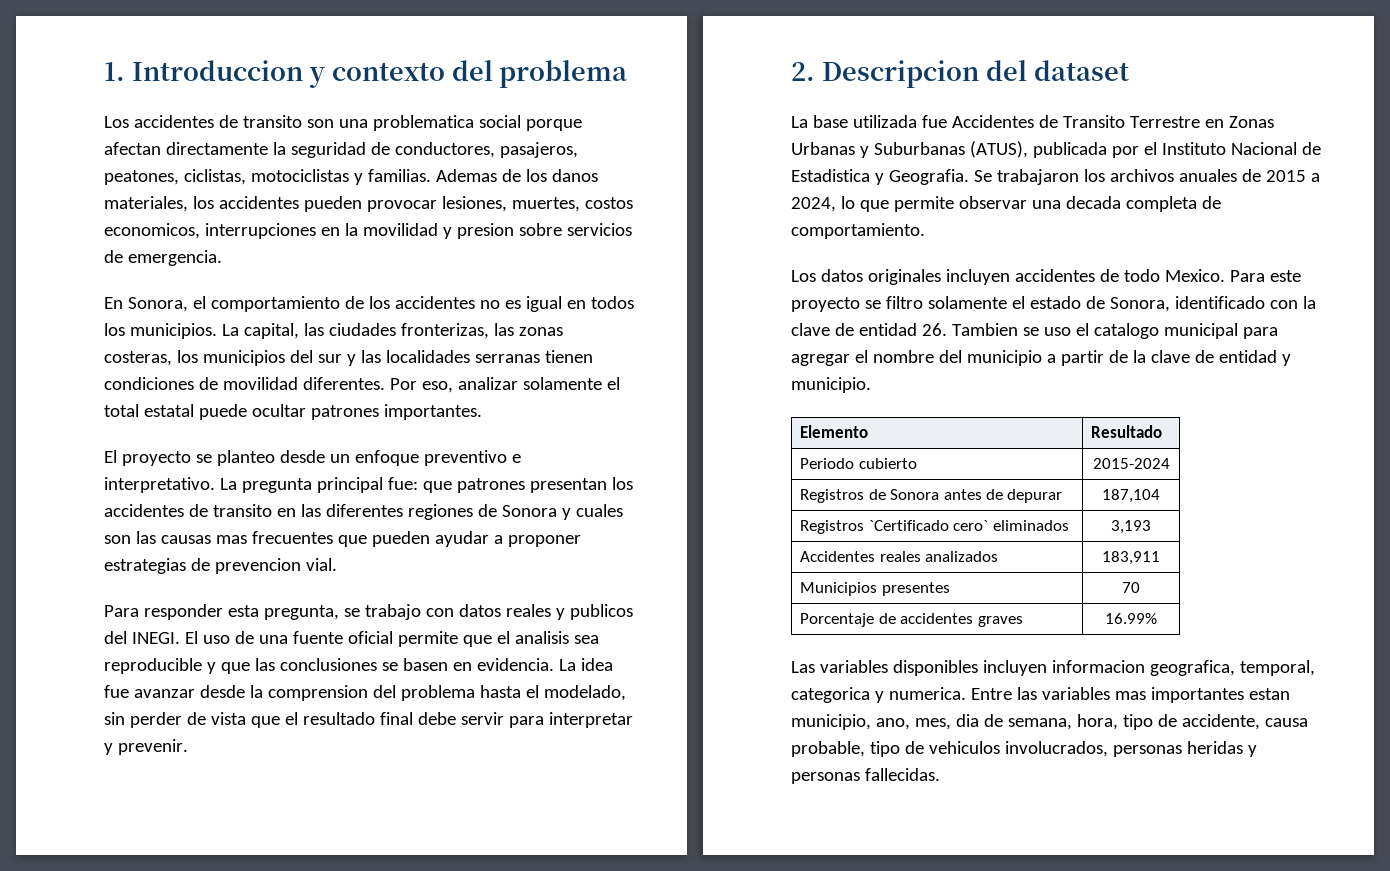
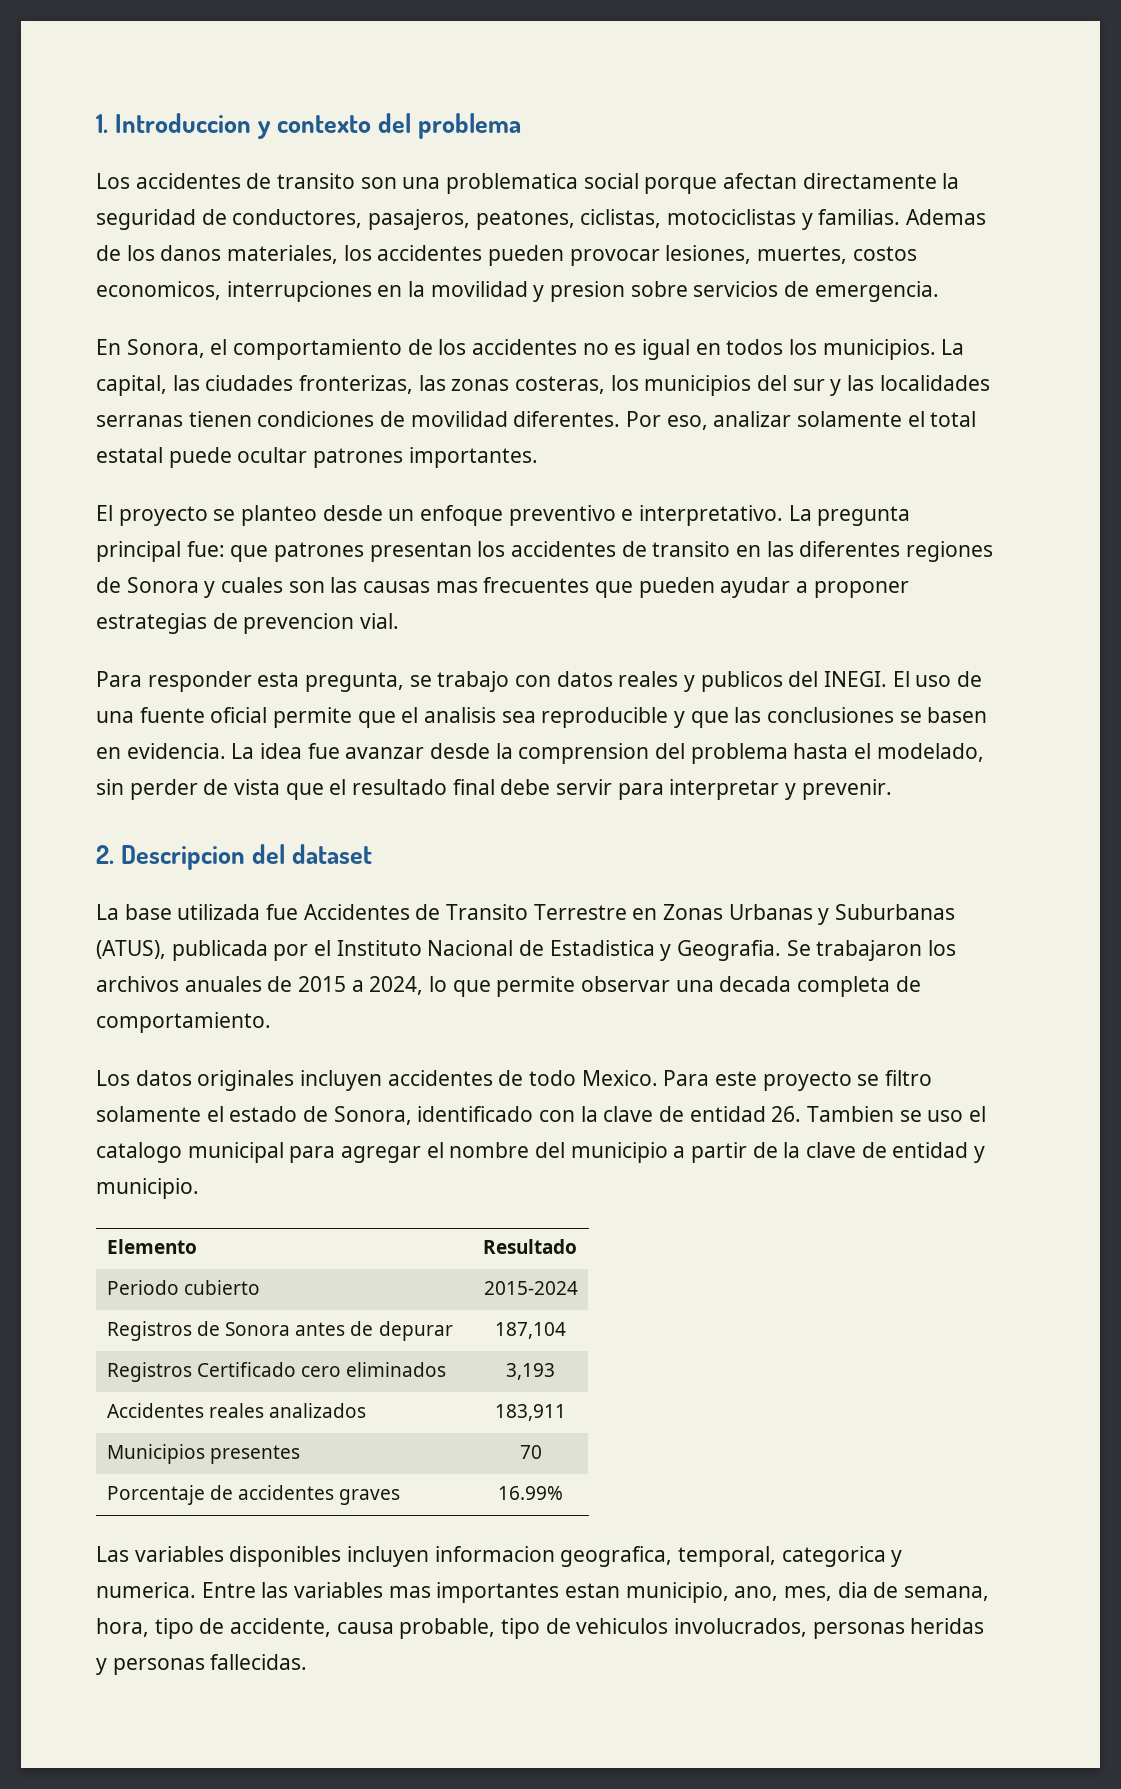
- Registros `Certificado cero` eliminados | 3,193
+ Registros Certificado cero eliminados | 3,193

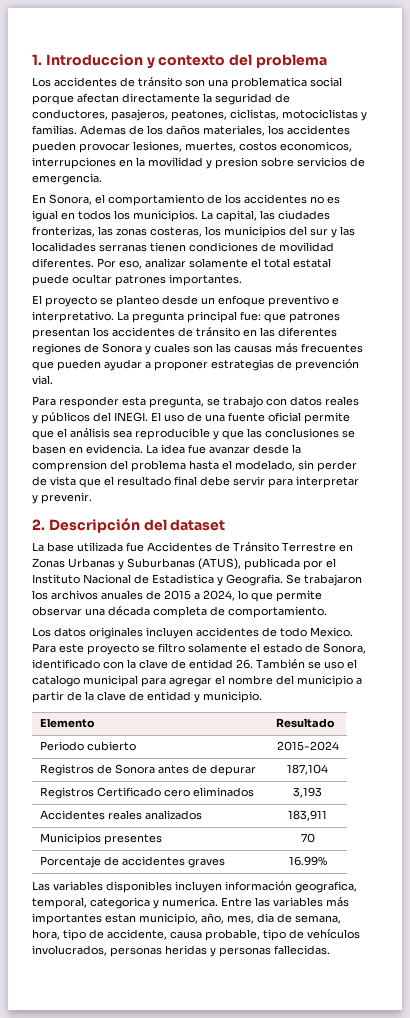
- Los accidentes de transito son una problematica social porque afectan directamente la seguridad de conductores, pasajeros, peatones, ciclistas, motociclistas y familias.
+ Los accidentes de tránsito son una problematica social porque afectan directamente la seguridad de conductores, pasajeros, peatones, ciclistas, motociclistas y familias.
- Ademas de los danos materiales, los accidentes pueden provocar lesiones, muertes, costos economicos, interrupciones en la movilidad y presion sobre servicios de emergencia.
+ Ademas de los daños materiales, los accidentes pueden provocar lesiones, muertes, costos economicos, interrupciones en la movilidad y presion sobre servicios de emergencia.
- La pregunta principal fue: que patrones presentan los accidentes de transito en las diferentes regiones de Sonora y cuales son las causas mas frecuentes que pueden ayudar a proponer estrategias de prevencion vial.
+ La pregunta principal fue: que patrones presentan los accidentes de tránsito en las diferentes regiones de Sonora y cuales son las causas más frecuentes que pueden ayudar a proponer estrategias de prevención vial.
- Para responder esta pregunta, se trabajo con datos reales y publicos del INEGI.
+ Para responder esta pregunta, se trabajo con datos reales y públicos del INEGI.
- El uso de una fuente oficial permite que el analisis sea reproducible y que las conclusiones se basen en evidencia.
+ El uso de una fuente oficial permite que el análisis sea reproducible y que las conclusiones se basen en evidencia.
- 2. Descripcion del dataset
+ 2. Descripción del dataset
- La base utilizada fue Accidentes de Transito Terrestre en Zonas Urbanas y Suburbanas (ATUS), publicada por el Instituto Nacional de Estadistica y Geografia.
+ La base utilizada fue Accidentes de Tránsito Terrestre en Zonas Urbanas y Suburbanas (ATUS), publicada por el Instituto Nacional de Estadistica y Geografia.
- Se trabajaron los archivos anuales de 2015 a 2024, lo que permite observar una decada completa de comportamiento.
+ Se trabajaron los archivos anuales de 2015 a 2024, lo que permite observar una década completa de comportamiento.
- Para este proyecto se filtro solamente el estado de Sonora, identificado con la clave de entidad 26. Tambien se uso el catalogo municipal para agregar el nombre del municipio a partir de la clave de entidad y municipio.
+ Para este proyecto se filtro solamente el estado de Sonora, identificado con la clave de entidad 26. También se uso el catalogo municipal para agregar el nombre del municipio a partir de la clave de entidad y municipio.
- Las variables disponibles incluyen informacion geografica, temporal, categorica y numerica.
+ Las variables disponibles incluyen información geografica, temporal, categorica y numerica.
- Entre las variables mas importantes estan municipio, ano, mes, dia de semana, hora, tipo de accidente, causa probable, tipo de vehiculos involucrados, personas heridas y personas fallecidas.
+ Entre las variables más importantes estan municipio, año, mes, dia de semana, hora, tipo de accidente, causa probable, tipo de vehículos involucrados, personas heridas y personas fallecidas.

